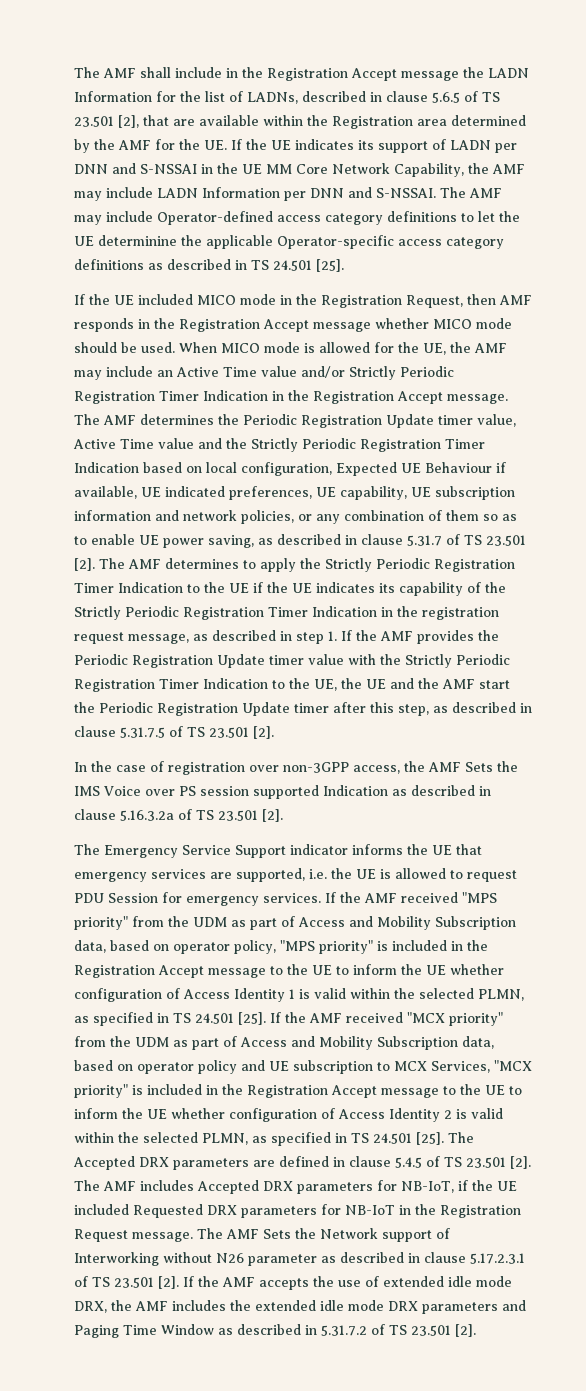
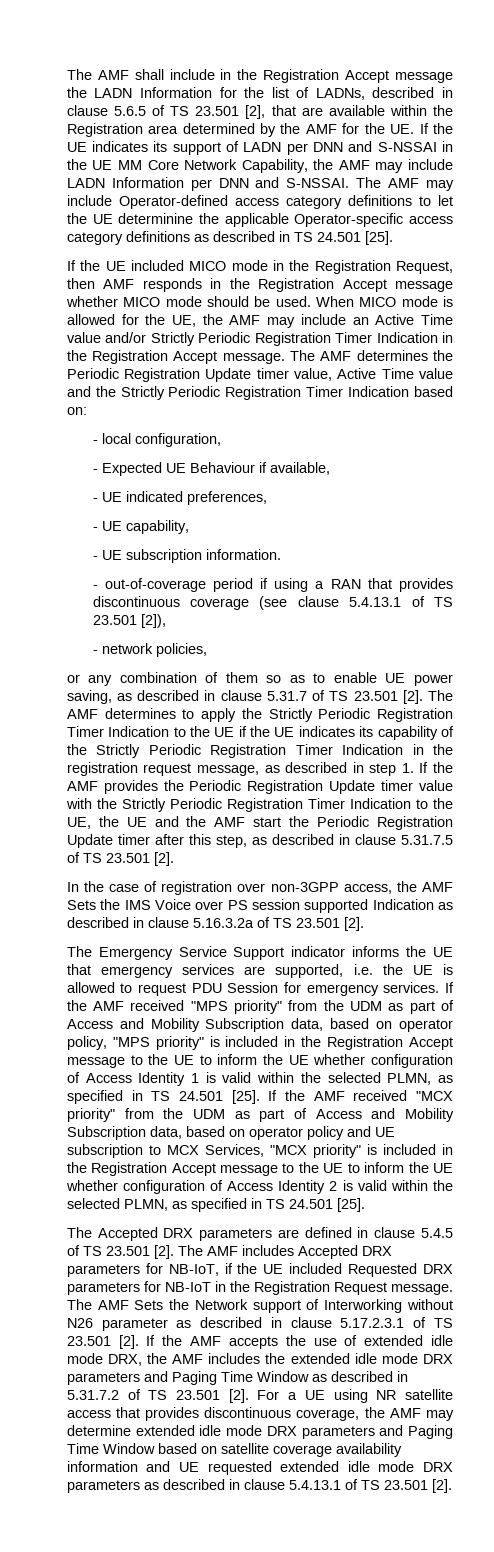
- The AMF determines the Periodic Registration Update timer value, Active Time value and the Strictly Periodic Registration Timer Indication based on local configuration, Expected UE Behaviour if available, UE indicated preferences, UE capability, UE subscription information and network policies, or any combination of them so as to enable UE power saving, as described in clause 5.31.7 of TS 23.501 [2].
+ The AMF determines the Periodic Registration Update timer value, Active Time value and the Strictly Periodic Registration Timer Indication based on:
+ - local configuration,
+ - Expected UE Behaviour if available,
+ - UE indicated preferences,
+ - UE capability,
+ - UE subscription information.
+ - out-of-coverage period if using a RAN that provides discontinuous coverage (see clause 5.4.13.1 of TS 23.501 [2]),
+ - network policies,
+ or any combination of them so as to enable UE power saving, as described in clause 5.31.7 of TS 23.501 [2].
- If the AMF received "MCX priority" from the UDM as part of Access and Mobility Subscription data, based on operator policy and UE subscription to MCX Services, "MCX priority" is included in the Registration Accept message to the UE to inform the UE whether configuration of Access Identity 2 is valid within the selected PLMN, as specified in TS 24.501 [25]. The Accepted DRX parameters are defined in clause 5.4.5 of TS 23.501 [2].
+ If the AMF received "MCX priority" from the UDM as part of Access and Mobility Subscription data, based on operator policy and UE subscription to MCX Services, "MCX priority" is included in the Registration Accept message to the UE to inform the UE whether configuration of Access Identity 2 is valid within the selected PLMN, as specified in TS 24.501 [25].
+ The Accepted DRX parameters are defined in clause 5.4.5 of TS 23.501 [2].
+ For a UE using NR satellite access that provides discontinuous coverage, the AMF may determine extended idle mode DRX parameters and Paging Time Window based on satellite coverage availability information and UE requested extended idle mode DRX parameters as described in clause 5.4.13.1 of TS 23.501 [2].

